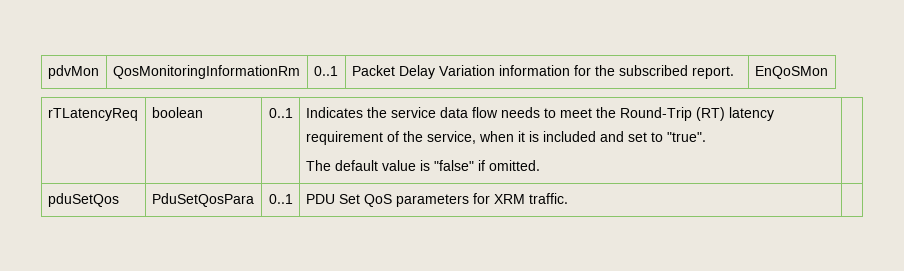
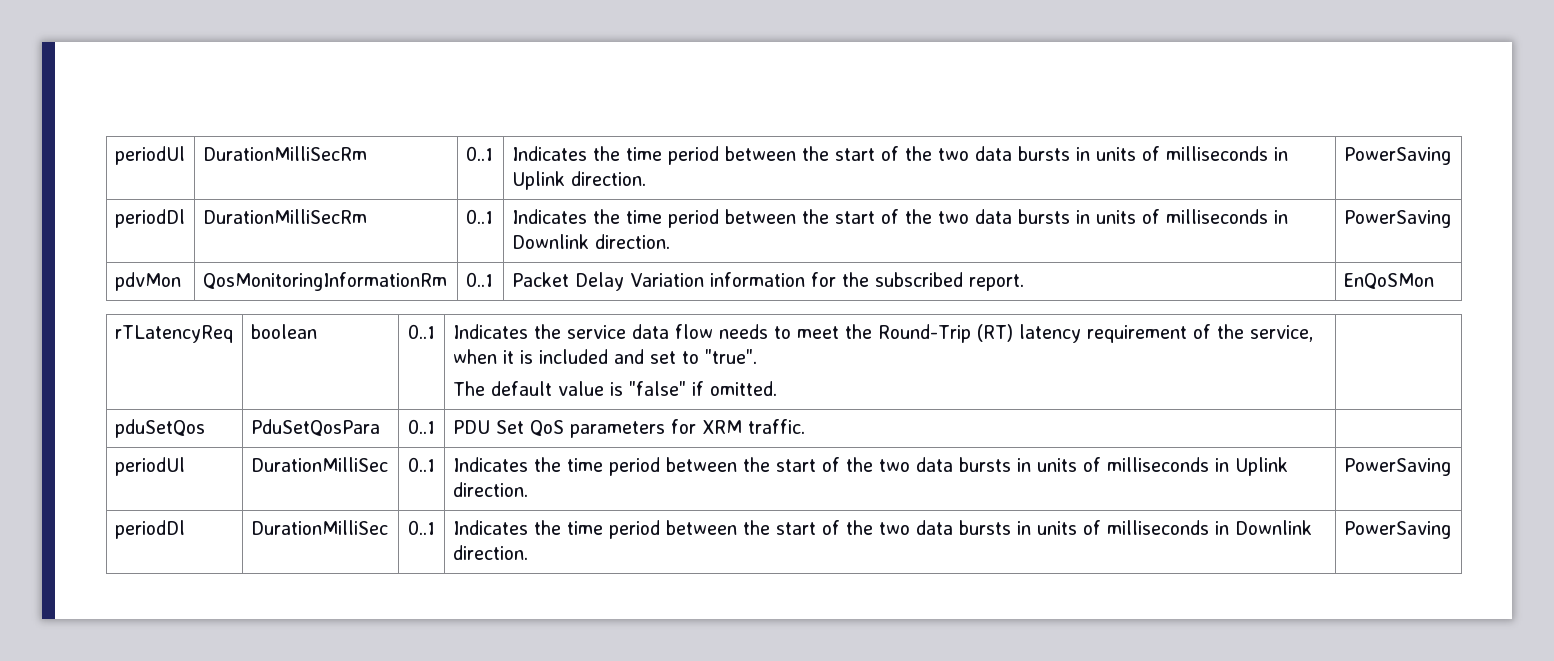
+ periodUl | DurationMilliSecRm | 0..1 | Indicates the time period between the start of the two data bursts in units of milliseconds in Uplink direction. | PowerSaving
+ periodDl | DurationMilliSecRm | 0..1 | Indicates the time period between the start of the two data bursts in units of milliseconds in Downlink direction. | PowerSaving
+ periodUl | DurationMilliSec | 0..1 | Indicates the time period between the start of the two data bursts in units of milliseconds in Uplink direction. | PowerSaving
+ periodDl | DurationMilliSec | 0..1 | Indicates the time period between the start of the two data bursts in units of milliseconds in Downlink direction. | PowerSaving

